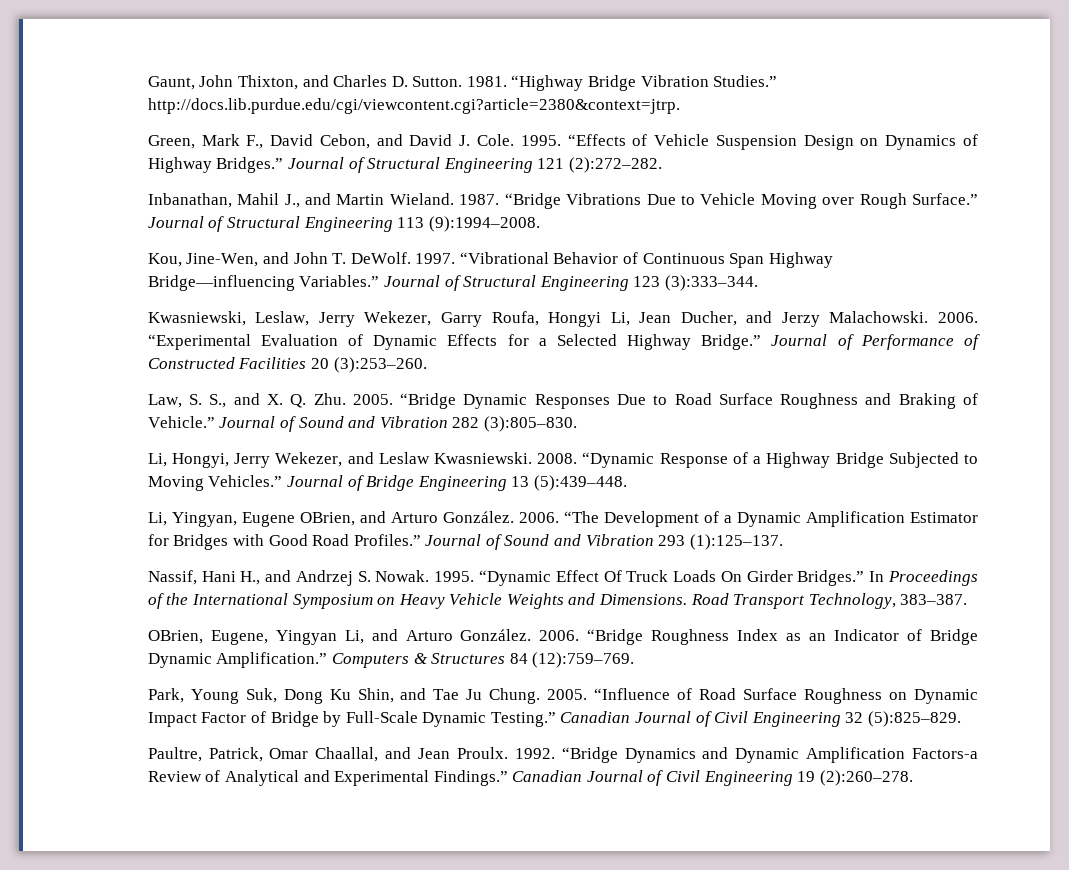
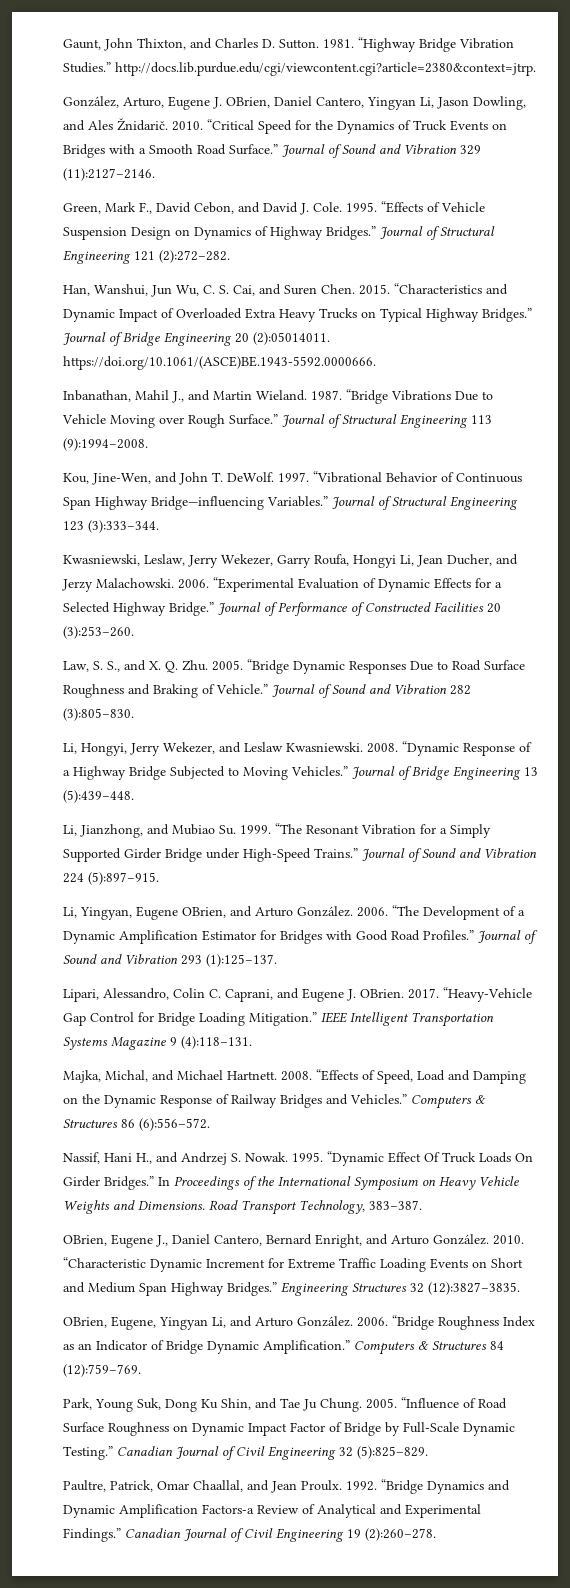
+ González, Arturo, Eugene J. OBrien, Daniel Cantero, Yingyan Li, Jason Dowling, and Ales Žnidarič. 2010. “Critical Speed for the Dynamics of Truck Events on Bridges with a Smooth Road Surface.” Journal of Sound and Vibration 329 (11):2127–2146.
+ Han, Wanshui, Jun Wu, C. S. Cai, and Suren Chen. 2015. “Characteristics and Dynamic Impact of Overloaded Extra Heavy Trucks on Typical Highway Bridges.” Journal of Bridge Engineering 20 (2):05014011. https://doi.org/10.1061/(ASCE)BE.1943-5592.0000666.
+ Li, Jianzhong, and Mubiao Su. 1999. “The Resonant Vibration for a Simply Supported Girder Bridge under High-Speed Trains.” Journal of Sound and Vibration 224 (5):897–915.
+ Lipari, Alessandro, Colin C. Caprani, and Eugene J. OBrien. 2017. “Heavy-Vehicle Gap Control for Bridge Loading Mitigation.” IEEE Intelligent Transportation Systems Magazine 9 (4):118–131.
+ Majka, Michal, and Michael Hartnett. 2008. “Effects of Speed, Load and Damping on the Dynamic Response of Railway Bridges and Vehicles.” Computers & Structures 86 (6):556–572.
+ OBrien, Eugene J., Daniel Cantero, Bernard Enright, and Arturo González. 2010. “Characteristic Dynamic Increment for Extreme Traffic Loading Events on Short and Medium Span Highway Bridges.” Engineering Structures 32 (12):3827–3835.

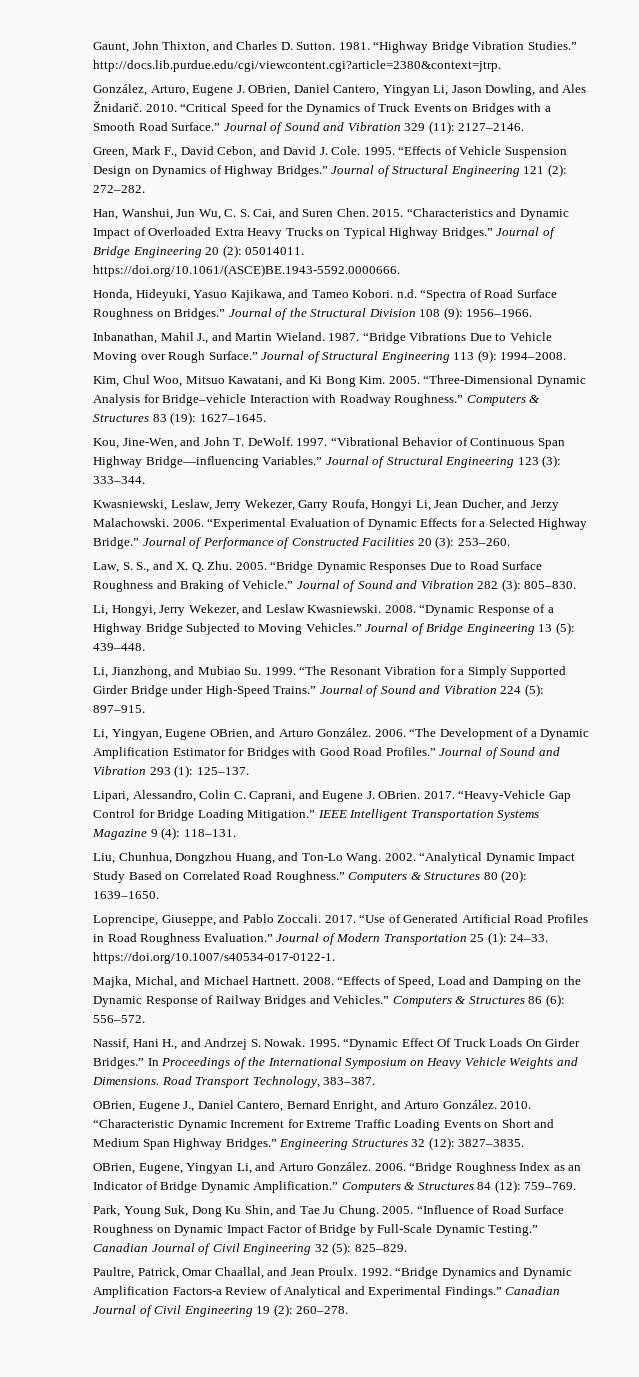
- Journal of Sound and Vibration 329 (11):2127–2146.
+ Journal of Sound and Vibration 329 (11): 2127–2146.
- Journal of Structural Engineering 121 (2):272–282.
+ Journal of Structural Engineering 121 (2): 272–282.
- Journal of Bridge Engineering 20 (2):05014011. https://doi.org/10.1061/(ASCE)BE.1943-5592.0000666.
+ Journal of Bridge Engineering 20 (2): 05014011. https://doi.org/10.1061/(ASCE)BE.1943-5592.0000666.
+ Honda, Hideyuki, Yasuo Kajikawa, and Tameo Kobori. n.d. “Spectra of Road Surface Roughness on Bridges.” Journal of the Structural Division 108 (9): 1956–1966.
- Journal of Structural Engineering 113 (9):1994–2008.
+ Journal of Structural Engineering 113 (9): 1994–2008.
+ Kim, Chul Woo, Mitsuo Kawatani, and Ki Bong Kim. 2005. “Three-Dimensional Dynamic Analysis for Bridge–vehicle Interaction with Roadway Roughness.” Computers & Structures 83 (19): 1627–1645.
- Journal of Structural Engineering 123 (3):333–344.
+ Journal of Structural Engineering 123 (3): 333–344.
- Journal of Performance of Constructed Facilities 20 (3):253–260.
+ Journal of Performance of Constructed Facilities 20 (3): 253–260.
- Journal of Sound and Vibration 282 (3):805–830.
+ Journal of Sound and Vibration 282 (3): 805–830.
- Journal of Bridge Engineering 13 (5):439–448.
+ Journal of Bridge Engineering 13 (5): 439–448.
- Journal of Sound and Vibration 224 (5):897–915.
+ Journal of Sound and Vibration 224 (5): 897–915.
- Journal of Sound and Vibration 293 (1):125–137.
+ Journal of Sound and Vibration 293 (1): 125–137.
- IEEE Intelligent Transportation Systems Magazine 9 (4):118–131.
+ IEEE Intelligent Transportation Systems Magazine 9 (4): 118–131.
+ Liu, Chunhua, Dongzhou Huang, and Ton-Lo Wang. 2002. “Analytical Dynamic Impact Study Based on Correlated Road Roughness.” Computers & Structures 80 (20): 1639–1650.
+ Loprencipe, Giuseppe, and Pablo Zoccali. 2017. “Use of Generated Artificial Road Profiles in Road Roughness Evaluation.” Journal of Modern Transportation 25 (1): 24–33. https://doi.org/10.1007/s40534-017-0122-1.
- Computers & Structures 86 (6):556–572.
+ Computers & Structures 86 (6): 556–572.
- Engineering Structures 32 (12):3827–3835.
+ Engineering Structures 32 (12): 3827–3835.
- Computers & Structures 84 (12):759–769.
+ Computers & Structures 84 (12): 759–769.
- Canadian Journal of Civil Engineering 32 (5):825–829.
+ Canadian Journal of Civil Engineering 32 (5): 825–829.
- Canadian Journal of Civil Engineering 19 (2):260–278.
+ Canadian Journal of Civil Engineering 19 (2): 260–278.

